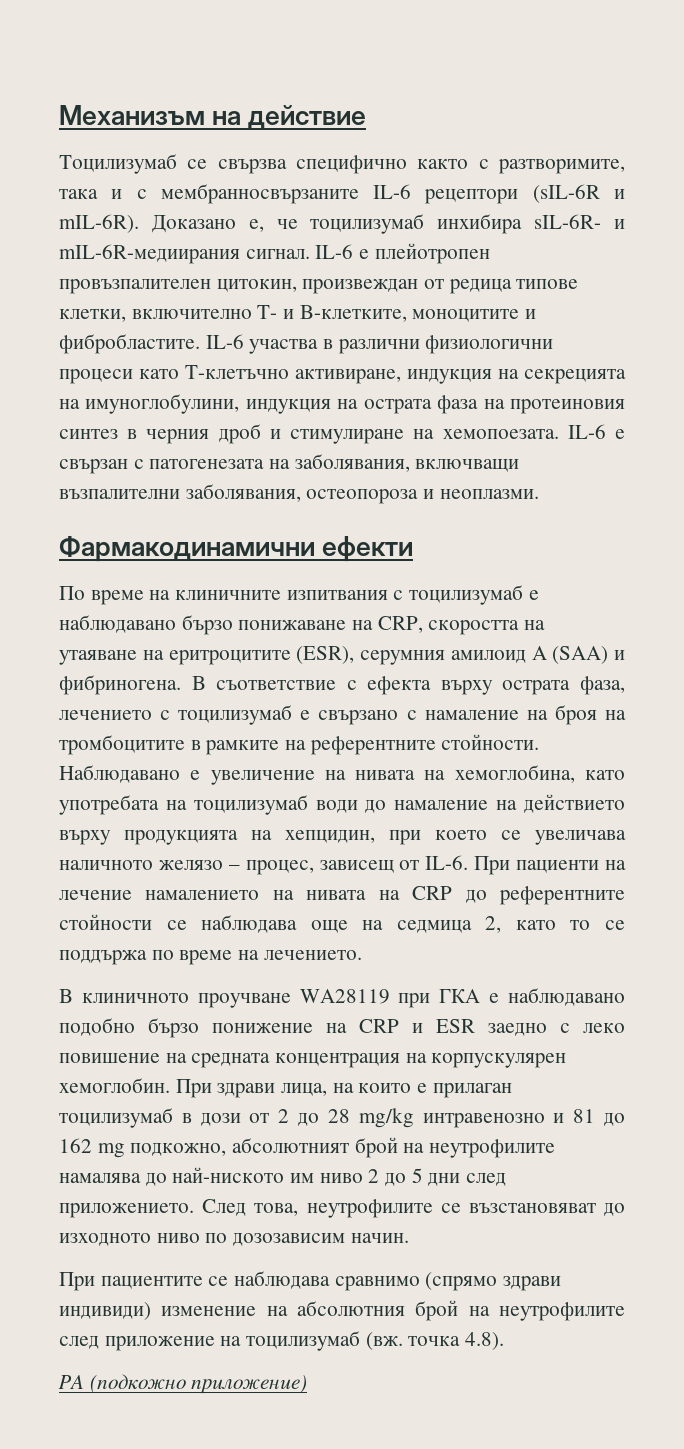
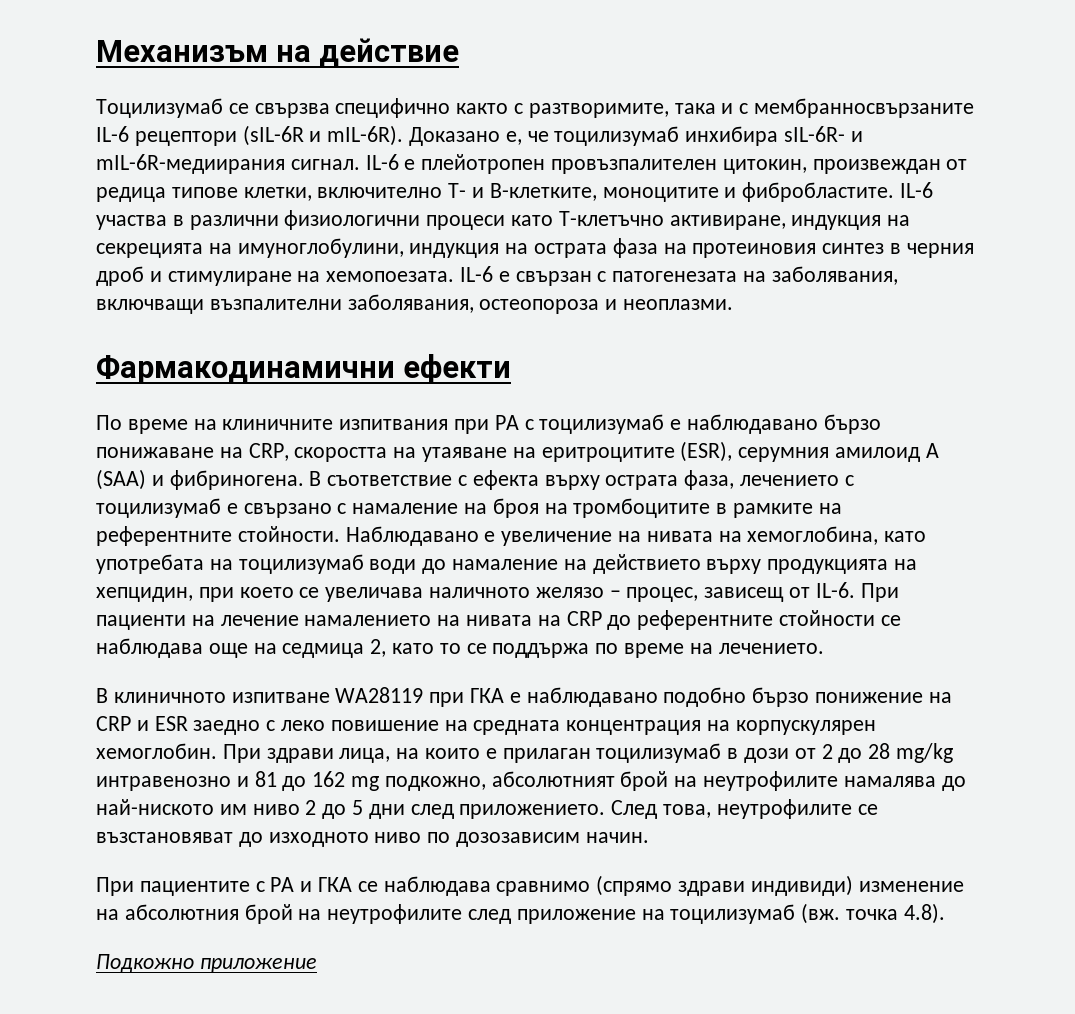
- По време на клиничните изпитвания с тоцилизумаб е наблюдавано бързо понижаване на CRP, скоростта на утаяване на еритроцитите (ESR), серумния амилоид A (SAA) и фибриногена.
+ По време на клиничните изпитвания при РА с тоцилизумаб е наблюдавано бързо понижаване на CRP, скоростта на утаяване на еритроцитите (ESR), серумния амилоид A (SAA) и фибриногена.
- В клиничното проучване WA28119 при ГКА е наблюдавано подобно бързо понижение на CRP и ESR заедно с леко повишение на средната концентрация на корпускулярен хемоглобин.
+ В клиничното изпитване WA28119 при ГКА е наблюдавано подобно бързо понижение на CRP и ESR заедно с леко повишение на средната концентрация на корпускулярен хемоглобин.
- При пациентите се наблюдава сравнимо (спрямо здрави индивиди) изменение на абсолютния брой на неутрофилите след приложение на тоцилизумаб (вж. точка 4.8).
+ При пациентите с РА и ГКА се наблюдава сравнимо (спрямо здрави индивиди) изменение на абсолютния брой на неутрофилите след приложение на тоцилизумаб (вж. точка 4.8).
- РА (подкожно приложение)
+ Подкожно приложение

